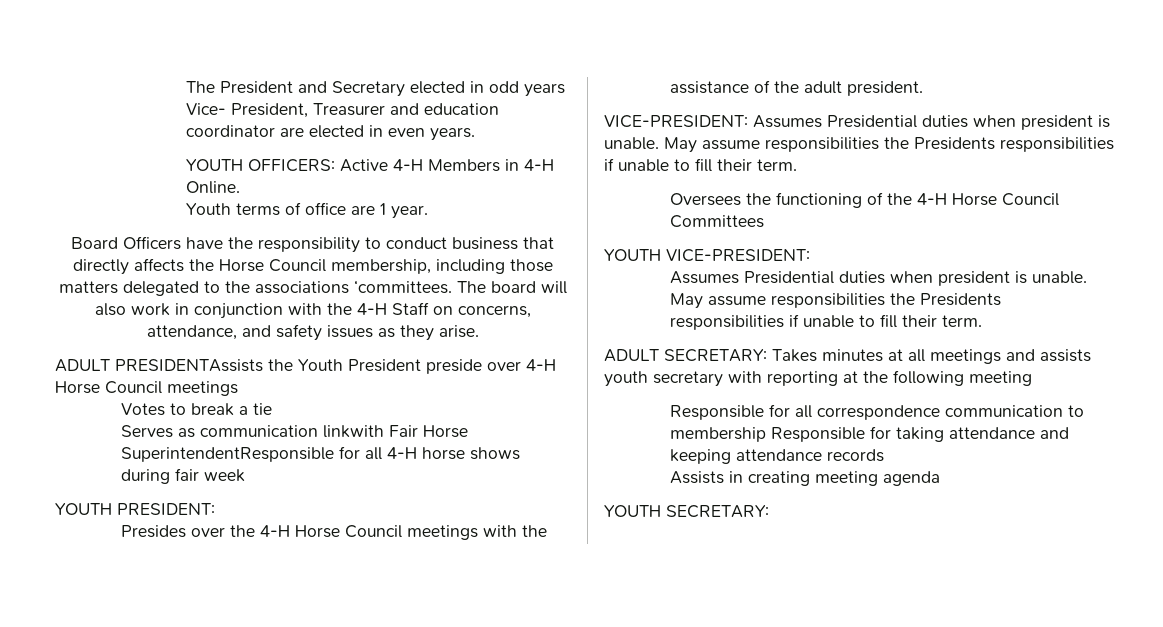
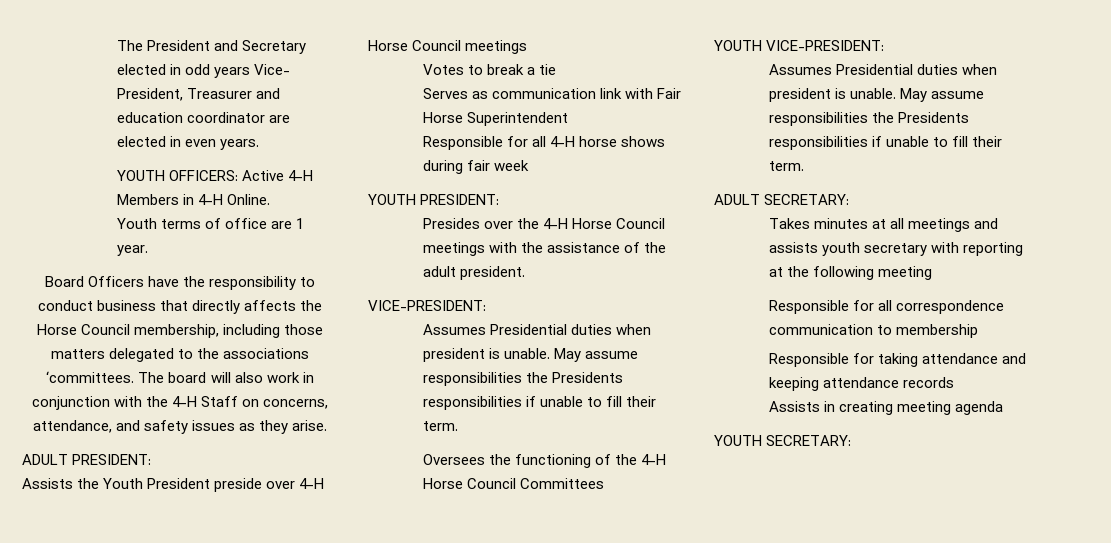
- ADULT PRESIDENTAssists the Youth President preside over 4-H Horse Council meetings
+ ADULT PRESIDENT:
+ Assists the Youth President preside over 4-H Horse Council meetings
- Serves as communication linkwith Fair Horse SuperintendentResponsible for all 4-H horse shows during fair week
+ Serves as communication link with Fair Horse Superintendent
+ Responsible for all 4-H horse shows during fair week
  Presides over the 4-H Horse Council meetings with the assistance of the adult president.
- VICE-PRESIDENT: Assumes Presidential duties when president is unable.
+ VICE-PRESIDENT:
+ Assumes Presidential duties when president is unable.
- ADULT SECRETARY: Takes minutes at all meetings and assists youth secretary with reporting at the following meeting
+ ADULT SECRETARY:
+ Takes minutes at all meetings and assists youth secretary with reporting at the following meeting
- Responsible for all correspondence communication to membership Responsible for taking attendance and keeping attendance records
+ Responsible for all correspondence communication to membership
+ Responsible for taking attendance and keeping attendance records

